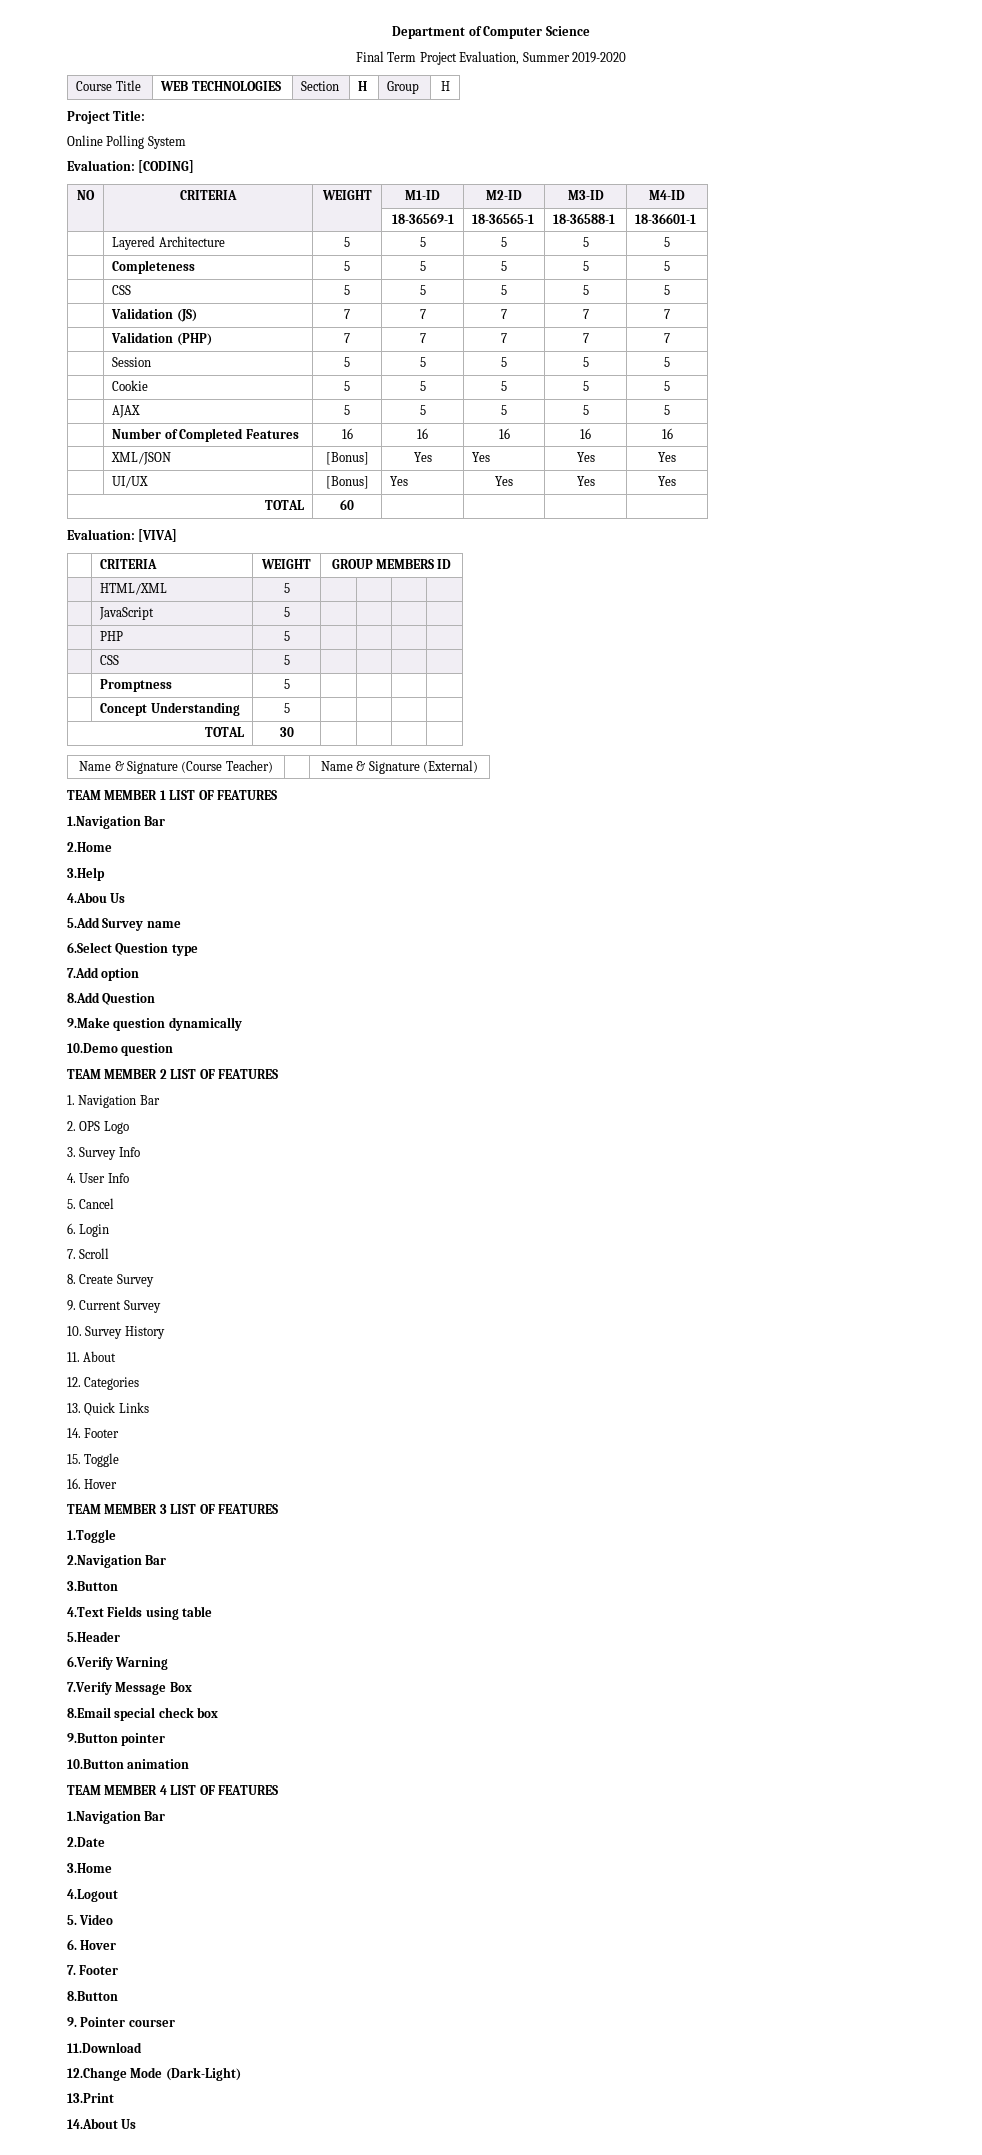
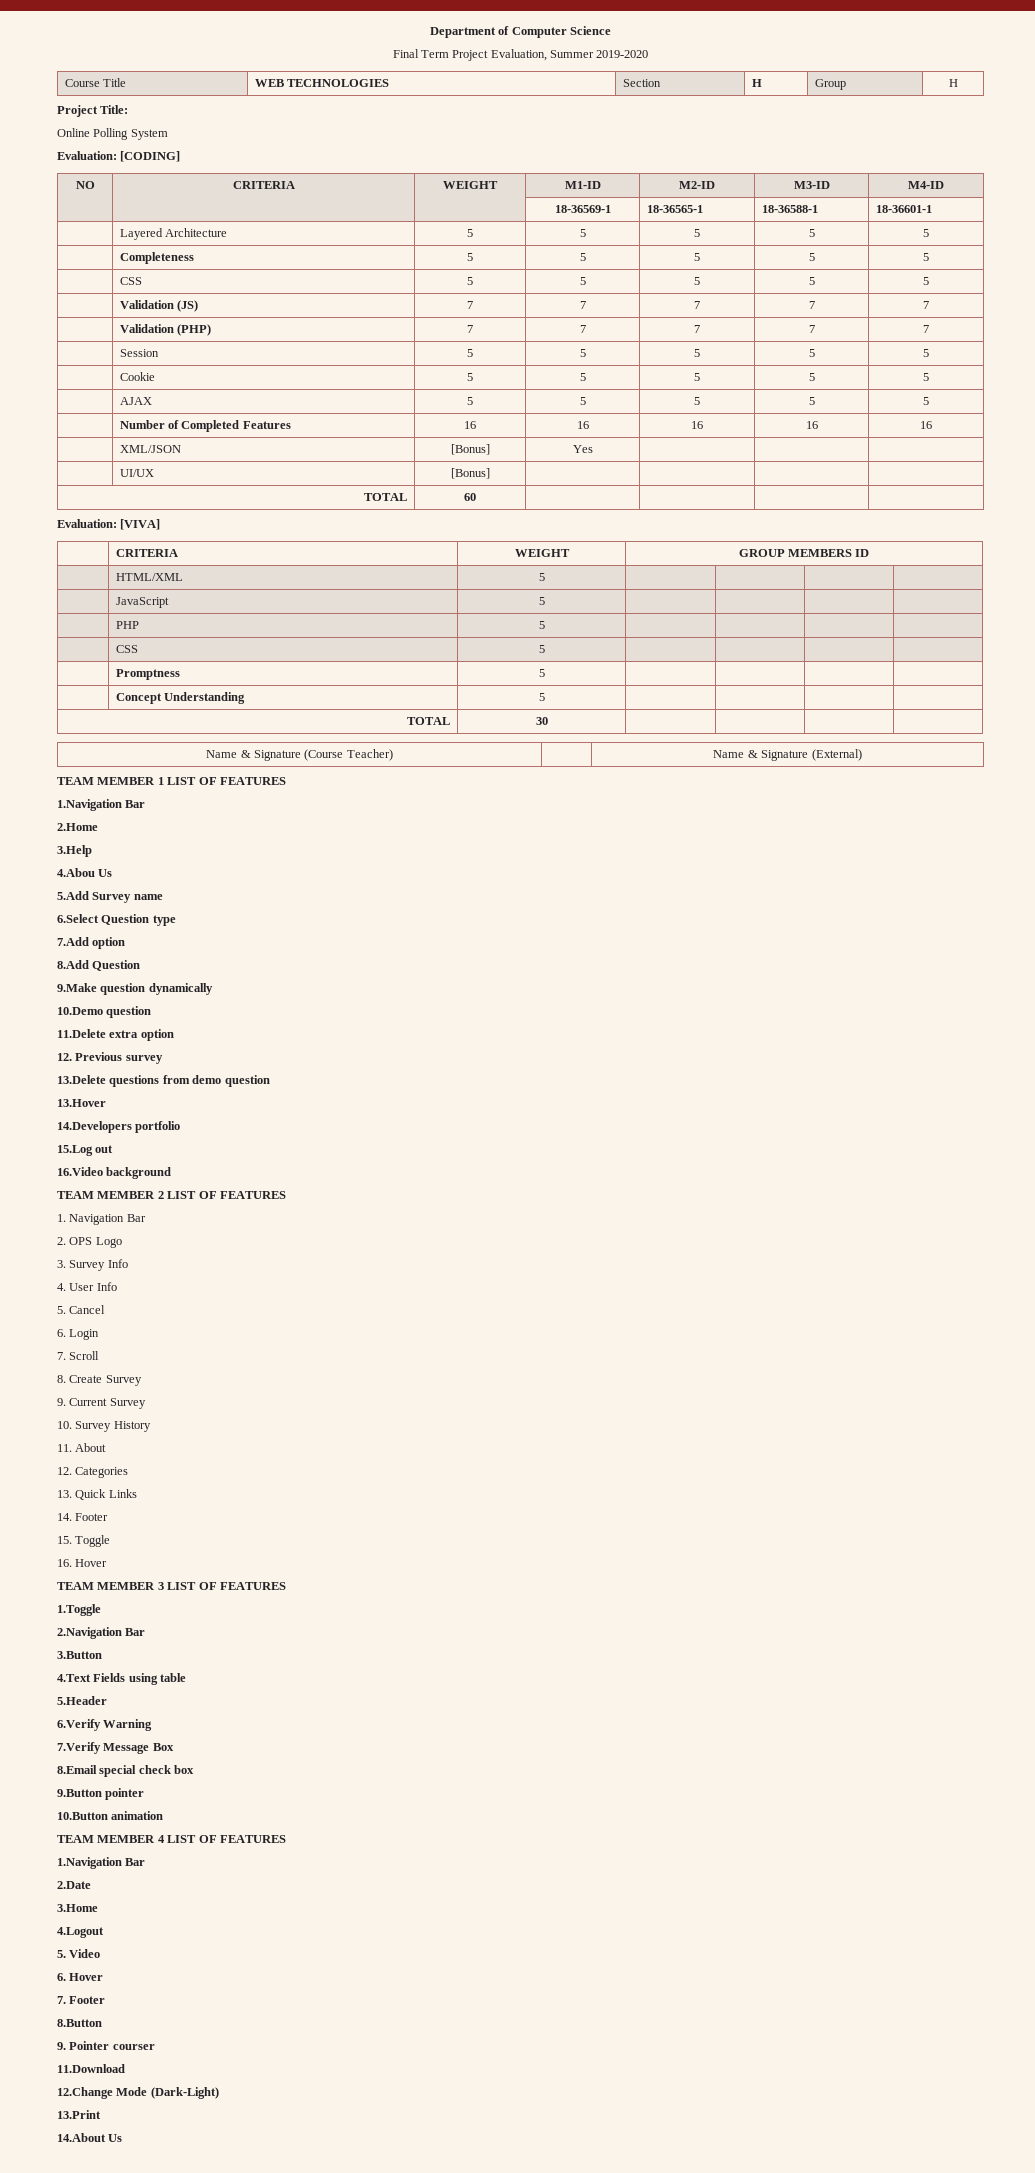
- | XML/JSON | [Bonus] | Yes | Yes | Yes | Yes
+ | XML/JSON | [Bonus] | Yes | | |
- | UI/UX | [Bonus] | Yes | Yes | Yes | Yes
+ | UI/UX | [Bonus] | | | |
+ 11.Delete extra option
+ 12. Previous survey
+ 13.Delete questions from demo question
+ 13.Hover
+ 14.Developers portfolio
+ 15.Log out
+ 16.Video background

